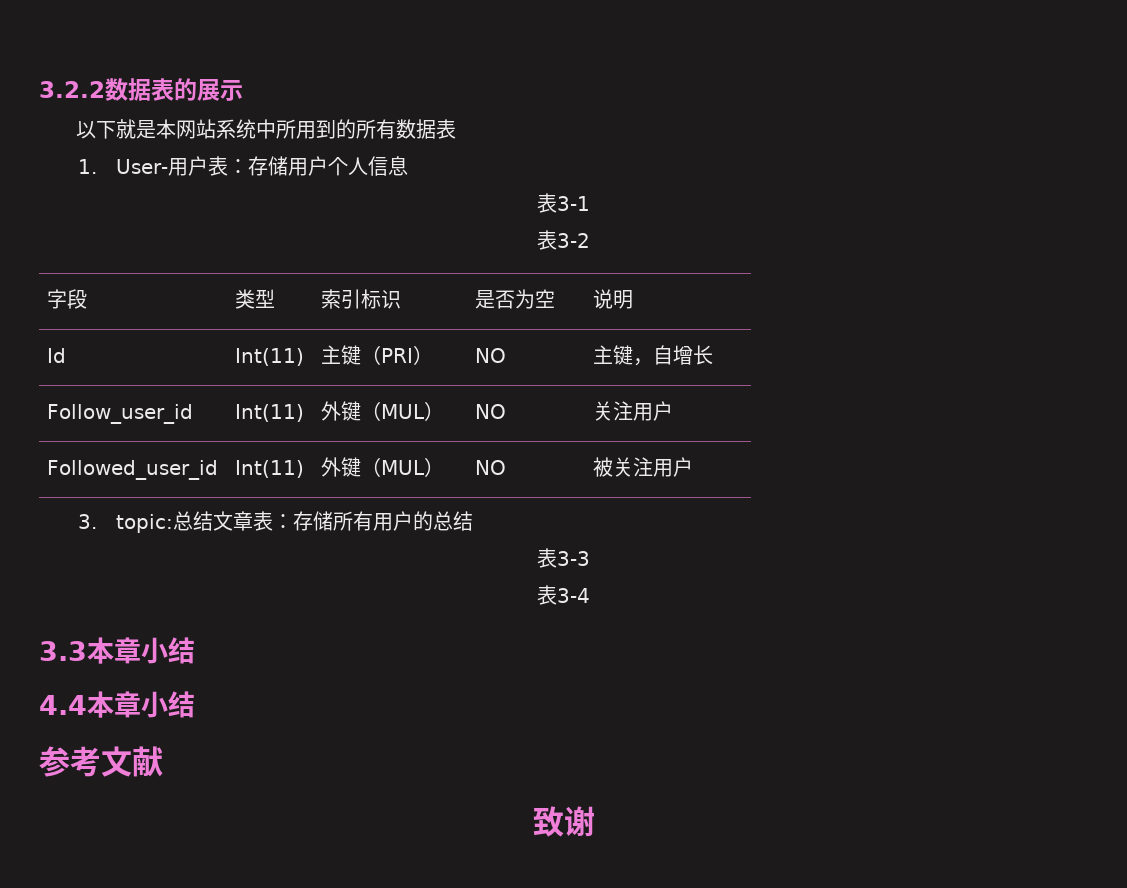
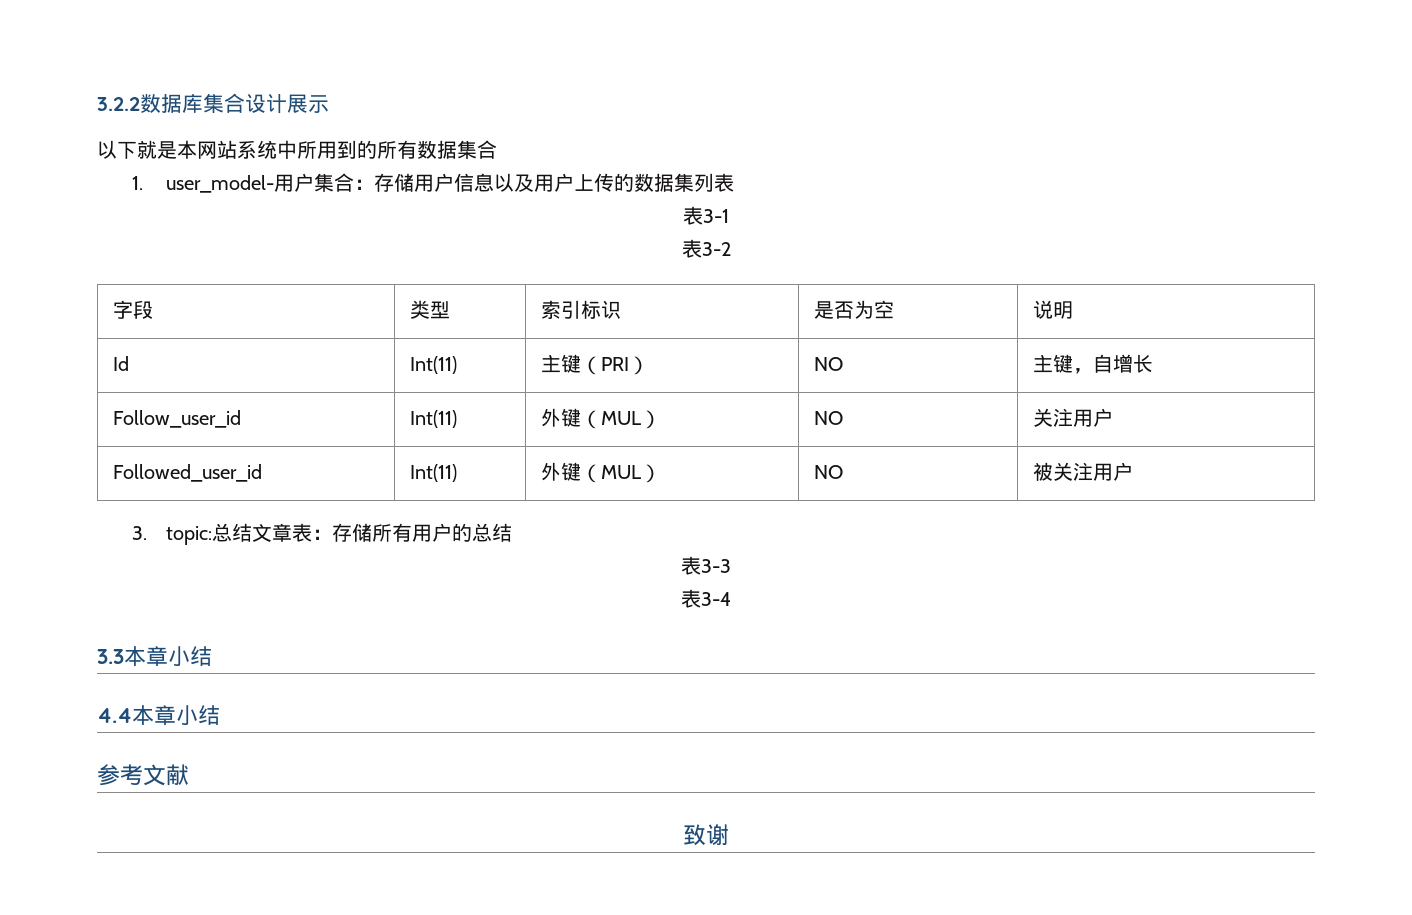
- 3.2.2数据表的展示
+ 3.2.2数据库集合设计展示
- 以下就是本网站系统中所用到的所有数据表
+ 以下就是本网站系统中所用到的所有数据集合
- 1. User-用户表：存储用户个人信息
+ 1. user_model-用户集合：存储用户信息以及用户上传的数据集列表

